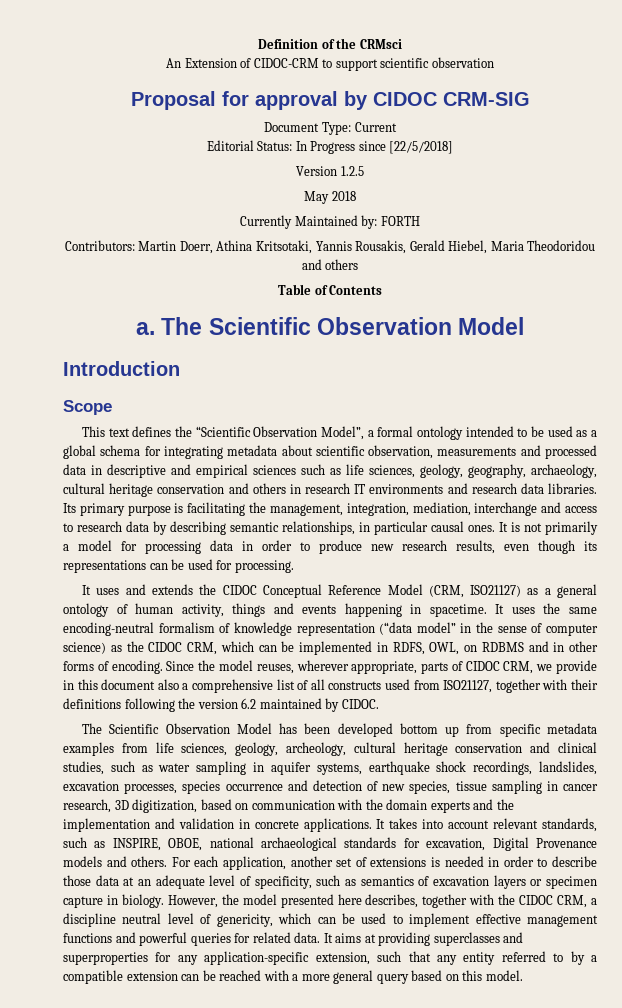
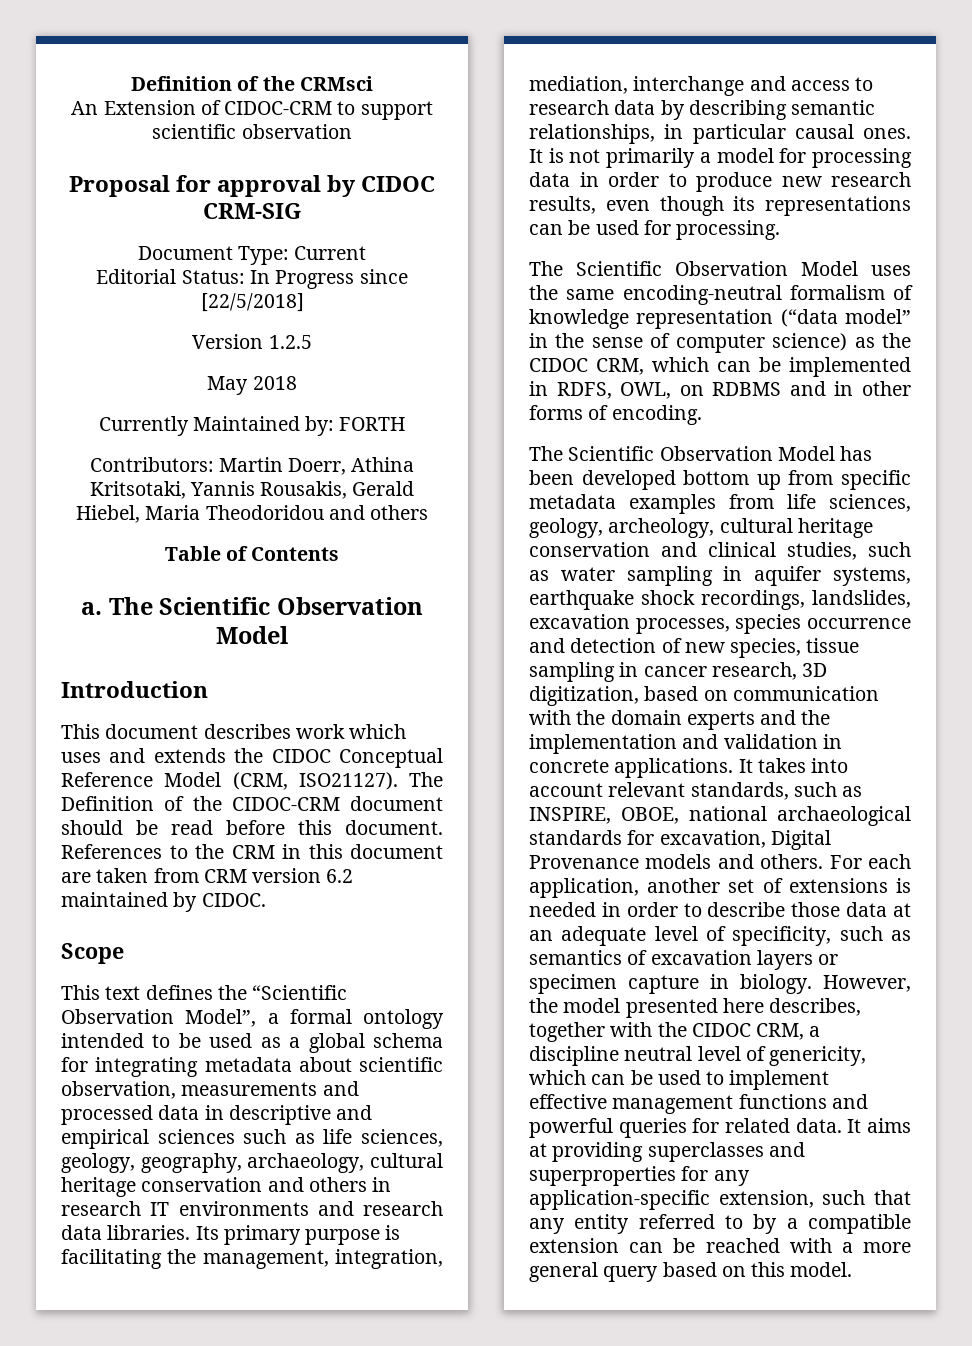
+ This document describes work which uses and extends the CIDOC Conceptual Reference Model (CRM, ISO21127). The Definition of the CIDOC-CRM document should be read before this document. References to the CRM in this document are taken from CRM version 6.2 maintained by CIDOC.
- It uses and extends the CIDOC Conceptual Reference Model (CRM, ISO21127) as a general ontology of human activity, things and events happening in spacetime. It uses the same encoding-neutral formalism of knowledge representation (“data model” in the sense of computer science) as the CIDOC CRM, which can be implemented in RDFS, OWL, on RDBMS and in other forms of encoding. Since the model reuses, wherever appropriate, parts of CIDOC CRM, we provide in this document also a comprehensive list of all constructs used from ISO21127, together with their definitions following the version 6.2 maintained by CIDOC.
+ The Scientific Observation Model uses the same encoding-neutral formalism of knowledge representation (“data model” in the sense of computer science) as the CIDOC CRM, which can be implemented in RDFS, OWL, on RDBMS and in other forms of encoding.

